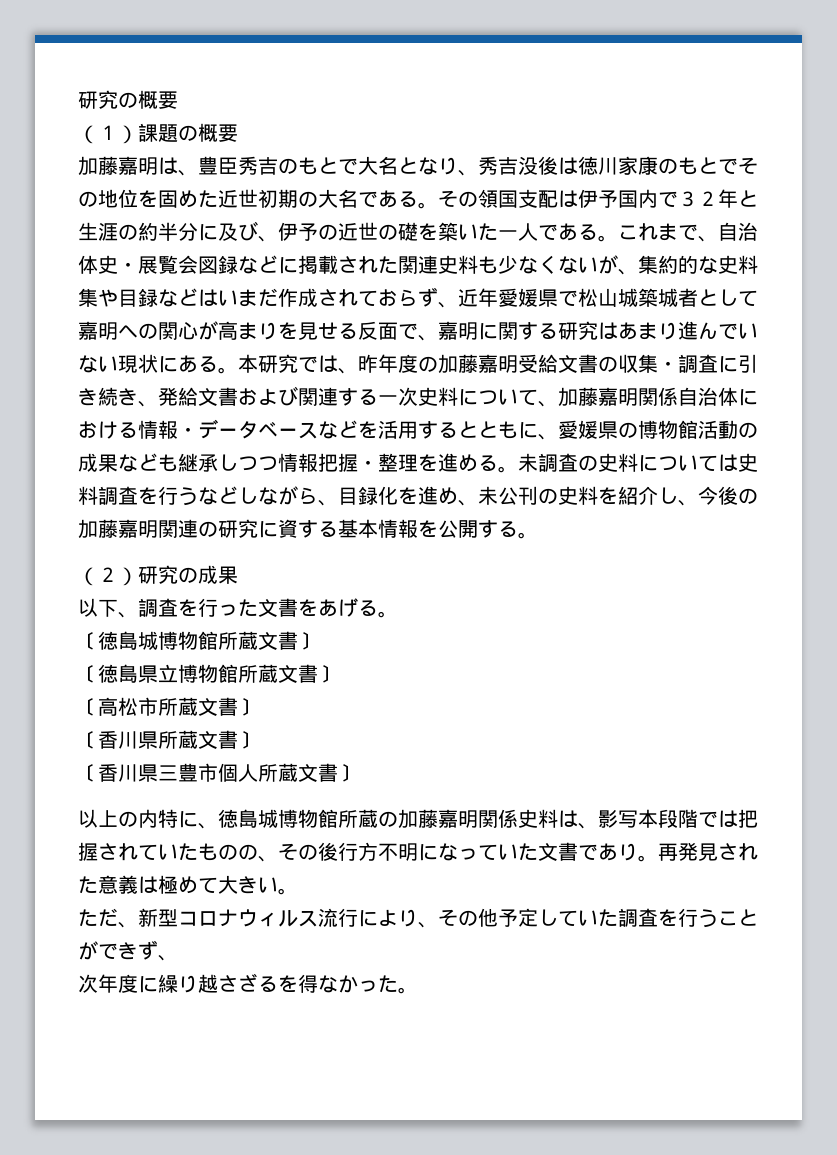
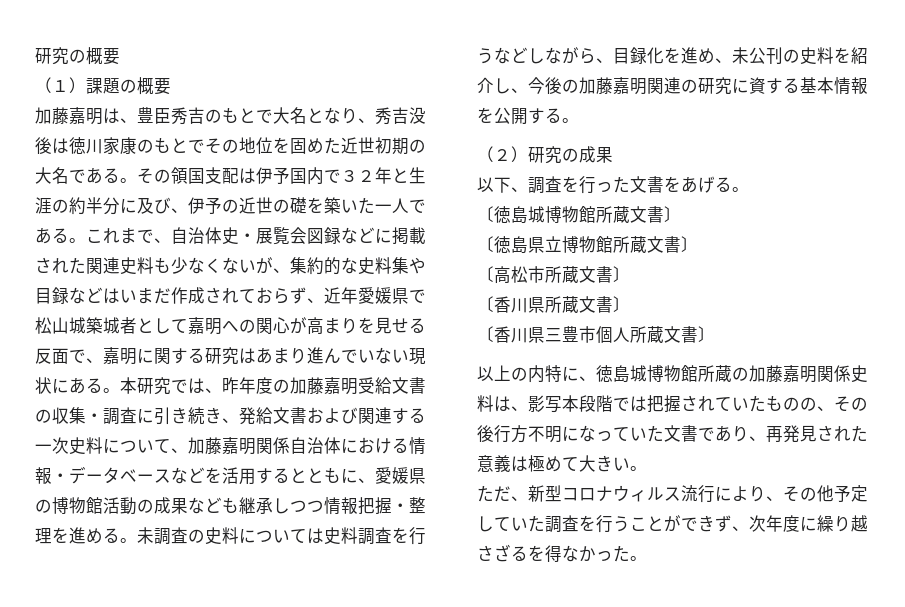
- 以上の内特に、徳島城博物館所蔵の加藤嘉明関係史料は、影写本段階では把握されていたものの、その後行方不明になっていた文書であり。再発見された意義は極めて大きい。
+ 以上の内特に、徳島城博物館所蔵の加藤嘉明関係史料は、影写本段階では把握されていたものの、その後行方不明になっていた文書であり、再発見された意義は極めて大きい。
- ただ、新型コロナウィルス流行により、その他予定していた調査を行うことができず、
- 次年度に繰り越さざるを得なかった。
+ ただ、新型コロナウィルス流行により、その他予定していた調査を行うことができず、次年度に繰り越さざるを得なかった。

